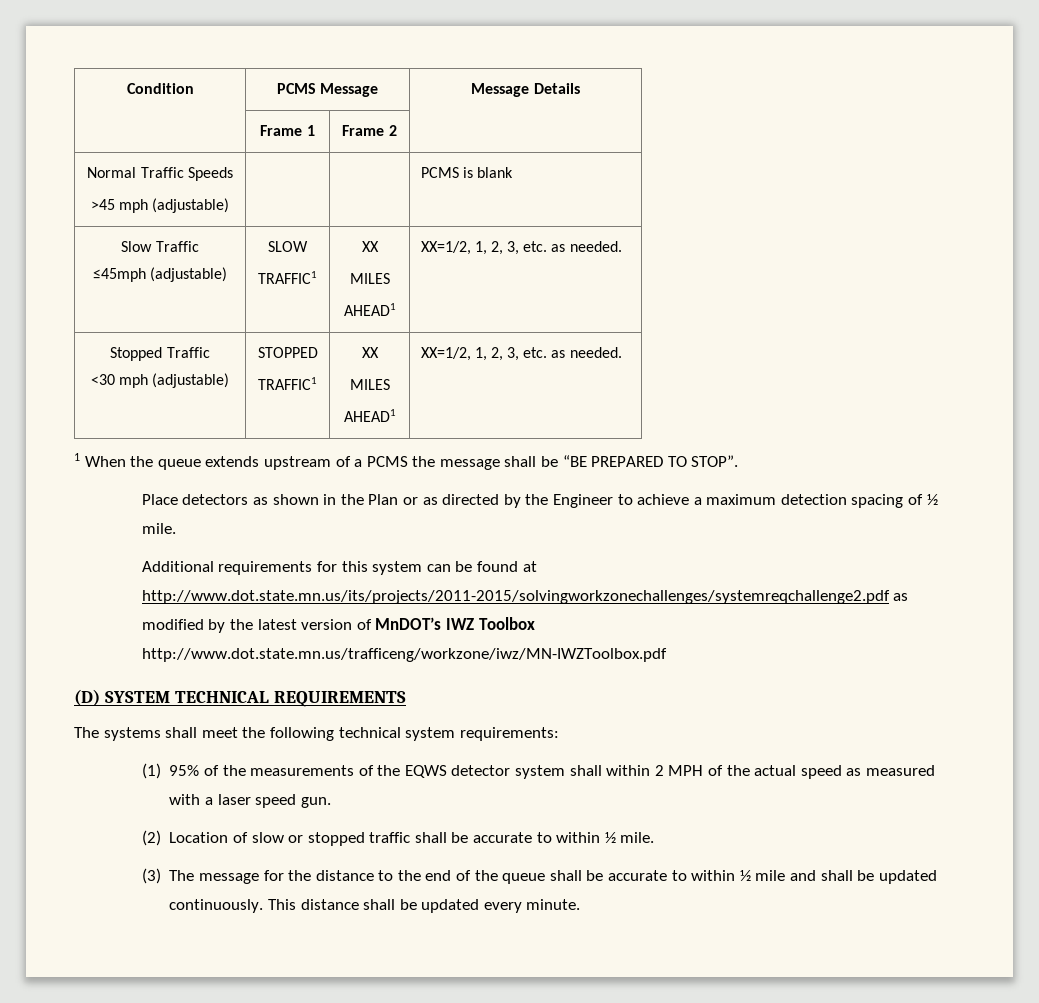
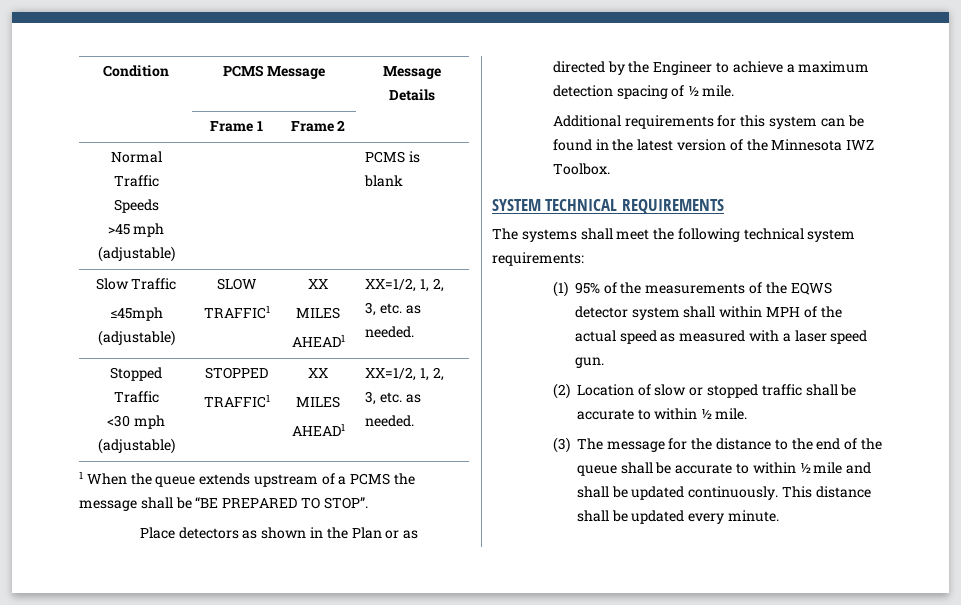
- Additional requirements for this system can be found at http://www.dot.state.mn.us/its/projects/2011-2015/solvingworkzonechallenges/systemreqchallenge2.pdf as modified by the latest version of MnDOT’s IWZ Toolbox http://www.dot.state.mn.us/trafficeng/workzone/iwz/MN-IWZToolbox.pdf
- (D) SYSTEM TECHNICAL REQUIREMENTS
+ Additional requirements for this system can be found in the latest version of the Minnesota IWZ Toolbox.
+ SYSTEM TECHNICAL REQUIREMENTS
- (1) 95% of the measurements of the EQWS detector system shall within 2 MPH of the actual speed as measured with a laser speed gun.
+ (1) 95% of the measurements of the EQWS detector system shall within MPH of the actual speed as measured with a laser speed gun.

